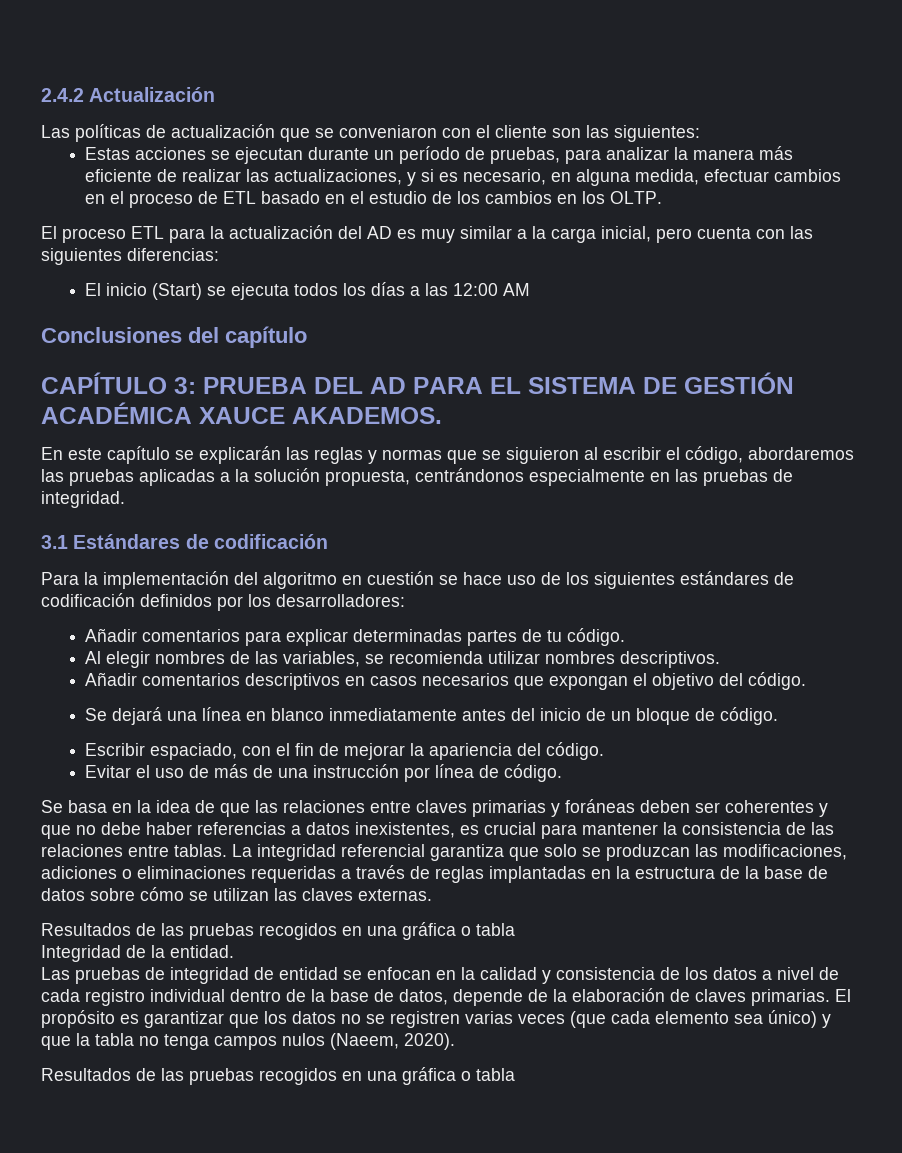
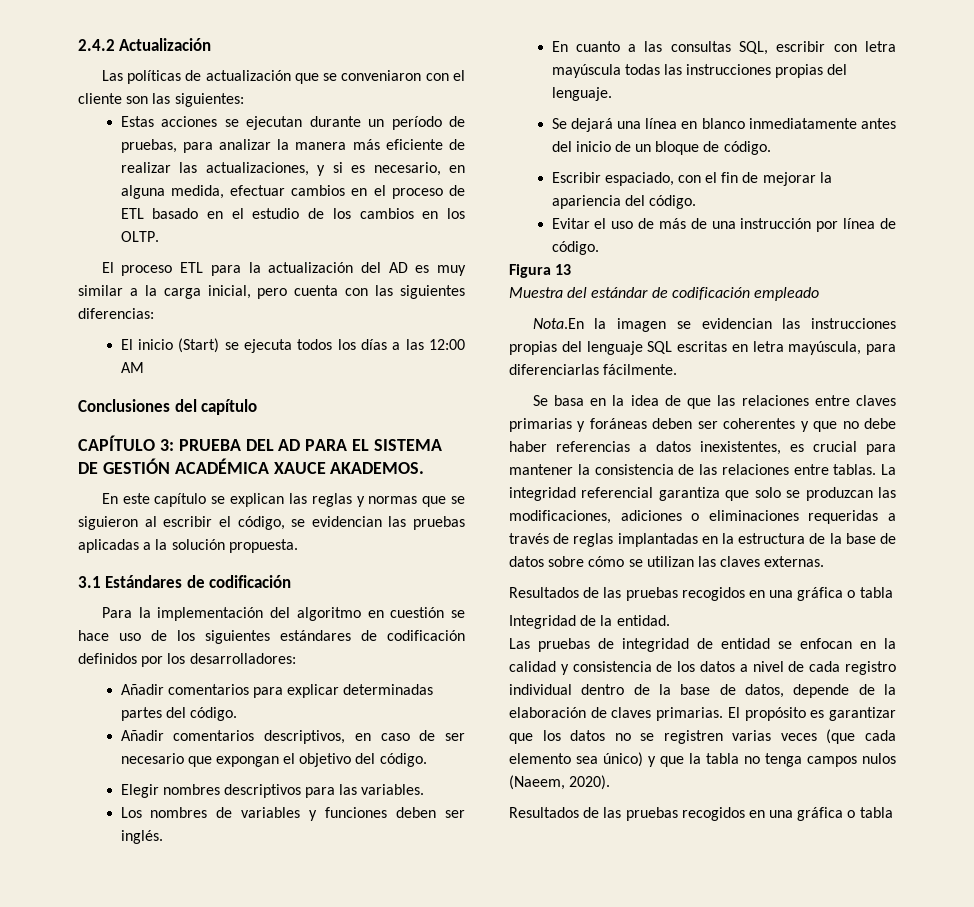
- En este capítulo se explicarán las reglas y normas que se siguieron al escribir el código, abordaremos las pruebas aplicadas a la solución propuesta, centrándonos especialmente en las pruebas de integridad.
+ En este capítulo se explican las reglas y normas que se siguieron al escribir el código, se evidencian las pruebas aplicadas a la solución propuesta.
- Añadir comentarios para explicar determinadas partes de tu código.
- Al elegir nombres de las variables, se recomienda utilizar nombres descriptivos.
- Añadir comentarios descriptivos en casos necesarios que expongan el objetivo del código.
+ Añadir comentarios para explicar determinadas partes del código.
+ Añadir comentarios descriptivos, en caso de ser necesario que expongan el objetivo del código.
+ Elegir nombres descriptivos para las variables.
+ Los nombres de variables y funciones deben ser inglés.
+ En cuanto a las consultas SQL, escribir con letra mayúscula todas las instrucciones propias del lenguaje.
+ Figura 13
+ Muestra del estándar de codificación empleado
+ Nota.En la imagen se evidencian las instrucciones propias del lenguaje SQL escritas en letra mayúscula, para diferenciarlas fácilmente.

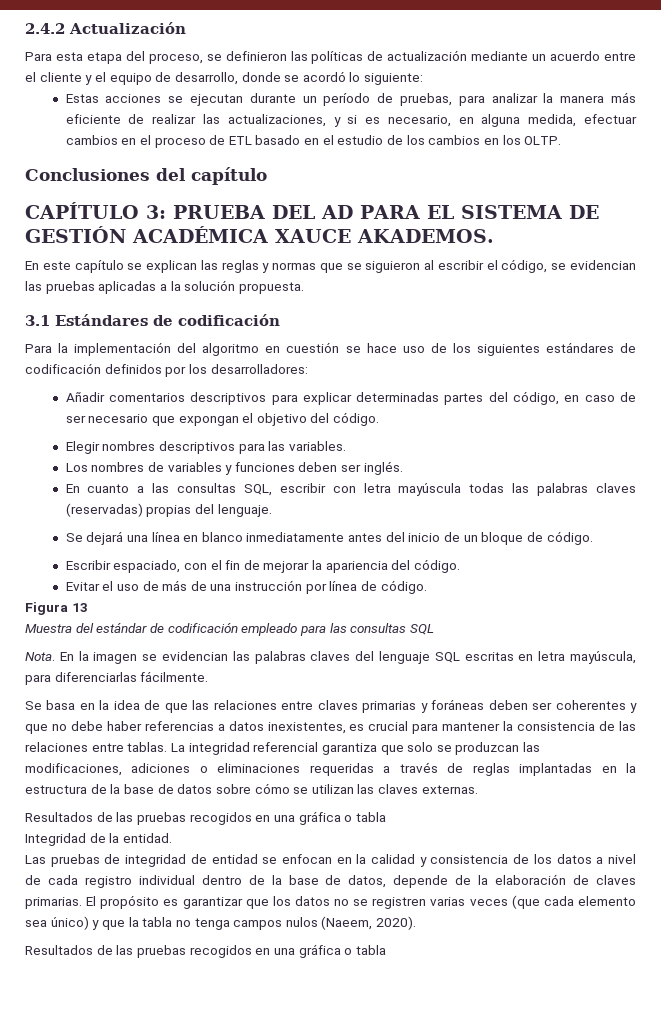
- Las políticas de actualización que se conveniaron con el cliente son las siguientes:
+ Para esta etapa del proceso, se definieron las políticas de actualización mediante un acuerdo entre el cliente y el equipo de desarrollo, donde se acordó lo siguiente:
- El proceso ETL para la actualización del AD es muy similar a la carga inicial, pero cuenta con las siguientes diferencias:
- El inicio (Start) se ejecuta todos los días a las 12:00 AM
- Añadir comentarios para explicar determinadas partes del código.
- Añadir comentarios descriptivos, en caso de ser necesario que expongan el objetivo del código.
+ Añadir comentarios descriptivos para explicar determinadas partes del código, en caso de ser necesario que expongan el objetivo del código.
- En cuanto a las consultas SQL, escribir con letra mayúscula todas las instrucciones propias del lenguaje.
+ En cuanto a las consultas SQL, escribir con letra mayúscula todas las palabras claves (reservadas) propias del lenguaje.
- Muestra del estándar de codificación empleado
- Nota.En la imagen se evidencian las instrucciones propias del lenguaje SQL escritas en letra mayúscula, para diferenciarlas fácilmente.
+ Muestra del estándar de codificación empleado para las consultas SQL
+ Nota. En la imagen se evidencian las palabras claves del lenguaje SQL escritas en letra mayúscula, para diferenciarlas fácilmente.

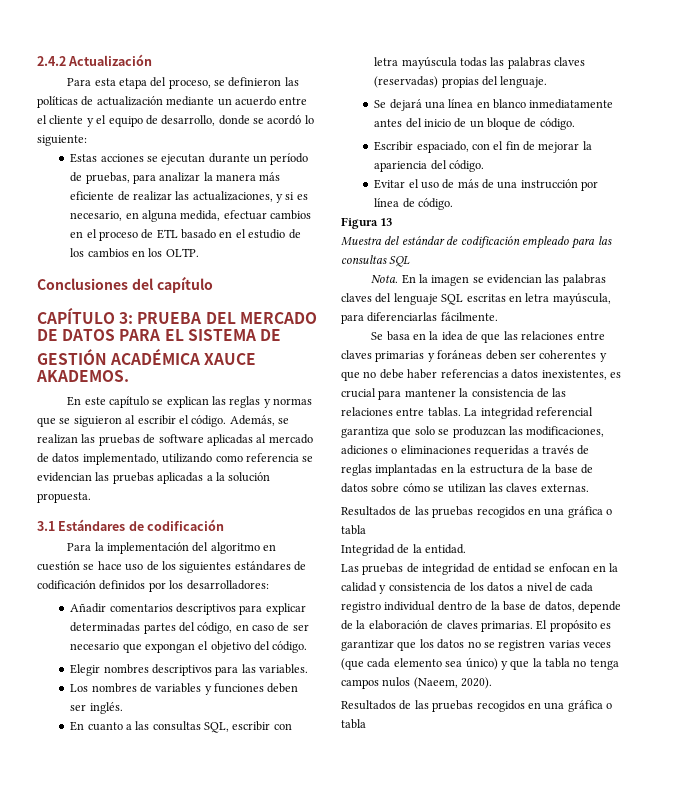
- CAPÍTULO 3: PRUEBA DEL AD PARA EL SISTEMA DE GESTIÓN ACADÉMICA XAUCE AKADEMOS.
+ CAPÍTULO 3: PRUEBA DEL MERCADO DE DATOS PARA EL SISTEMA DE GESTIÓN ACADÉMICA XAUCE AKADEMOS.
- En este capítulo se explican las reglas y normas que se siguieron al escribir el código, se evidencian las pruebas aplicadas a la solución propuesta.
+ En este capítulo se explican las reglas y normas que se siguieron al escribir el código. Además, se realizan las pruebas de software aplicadas al mercado de datos implementado, utilizando como referencia se evidencian las pruebas aplicadas a la solución propuesta.

